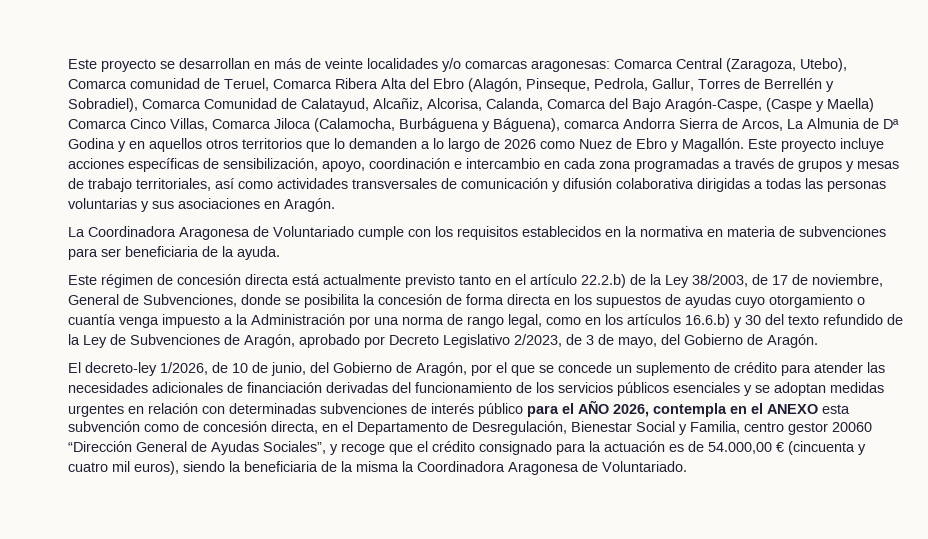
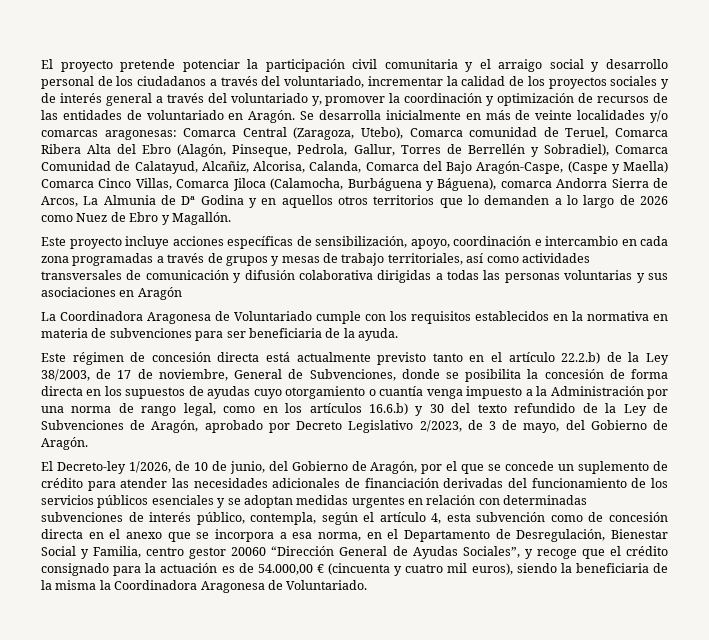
- Este proyecto se desarrollan en más de veinte localidades y/o comarcas aragonesas:
+ El proyecto pretende potenciar la participación civil comunitaria y el arraigo social y desarrollo personal de los ciudadanos a través del voluntariado, incrementar la calidad de los proyectos sociales y de interés general a través del voluntariado y, promover la coordinación y optimización de recursos de las entidades de voluntariado en Aragón. Se desarrolla inicialmente en más de veinte localidades y/o comarcas aragonesas:
- Comarca Central (Zaragoza, Utebo), Comarca comunidad de Teruel, Comarca Ribera Alta del Ebro (Alagón, Pinseque, Pedrola, Gallur, Torres de Berrellén y Sobradiel), Comarca Comunidad de Calatayud, Alcañiz, Alcorisa, Calanda, Comarca del Bajo Aragón-Caspe, (Caspe y Maella) Comarca Cinco Villas, Comarca Jiloca (Calamocha, Burbáguena y Báguena), comarca Andorra Sierra de Arcos, La Almunia de Dª Godina y en aquellos otros territorios que lo demanden a lo largo de 2026 como Nuez de Ebro y Magallón. Este proyecto incluye acciones específicas de sensibilización, apoyo, coordinación e intercambio en cada zona programadas a través de grupos y mesas de trabajo territoriales, así como actividades transversales de comunicación y difusión colaborativa dirigidas a todas las personas voluntarias y sus asociaciones en Aragón.
+ Comarca Central (Zaragoza, Utebo), Comarca comunidad de Teruel, Comarca Ribera Alta del Ebro (Alagón, Pinseque, Pedrola, Gallur, Torres de Berrellén y Sobradiel), Comarca Comunidad de Calatayud, Alcañiz, Alcorisa, Calanda, Comarca del Bajo Aragón-Caspe, (Caspe y Maella) Comarca Cinco Villas, Comarca Jiloca (Calamocha, Burbáguena y Báguena), comarca Andorra Sierra de Arcos, La Almunia de Dª Godina y en aquellos otros territorios que lo demanden a lo largo de 2026 como Nuez de Ebro y Magallón.
+ Este proyecto incluye acciones específicas de sensibilización, apoyo, coordinación e intercambio en cada zona programadas a través de grupos y mesas de trabajo territoriales, así como actividades transversales de comunicación y difusión colaborativa dirigidas a todas las personas voluntarias y sus asociaciones en Aragón
- El decreto-ley 1/2026, de 10 de junio, del Gobierno de Aragón, por el que se concede un suplemento de crédito para atender las necesidades adicionales de financiación derivadas del funcionamiento de los servicios públicos esenciales y se adoptan medidas urgentes en relación con determinadas subvenciones de interés público para el AÑO 2026, contempla en el ANEXO esta subvención como de concesión directa, en el Departamento de Desregulación, Bienestar Social y Familia, centro gestor 20060 “Dirección General de Ayudas Sociales”, y recoge que el crédito consignado para la actuación es de 54.000,00 € (cincuenta y cuatro mil euros), siendo la beneficiaria de la misma la Coordinadora Aragonesa de Voluntariado.
+ El Decreto-ley 1/2026, de 10 de junio, del Gobierno de Aragón, por el que se concede un suplemento de crédito para atender las necesidades adicionales de financiación derivadas del funcionamiento de los servicios públicos esenciales y se adoptan medidas urgentes en relación con determinadas subvenciones de interés público, contempla, según el artículo 4, esta subvención como de concesión directa en el anexo que se incorpora a esa norma, en el Departamento de Desregulación, Bienestar Social y Familia, centro gestor 20060 “Dirección General de Ayudas Sociales”, y recoge que el crédito consignado para la actuación es de 54.000,00 € (cincuenta y cuatro mil euros), siendo la beneficiaria de la misma la Coordinadora Aragonesa de Voluntariado.

